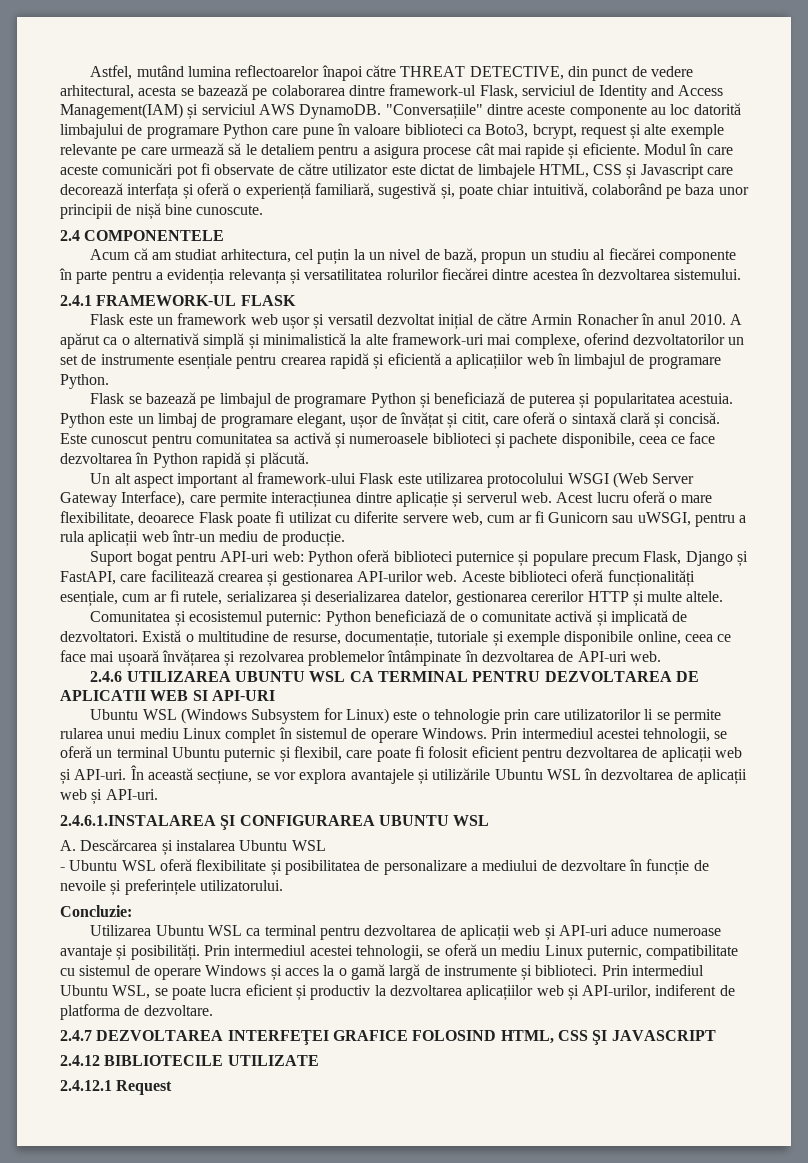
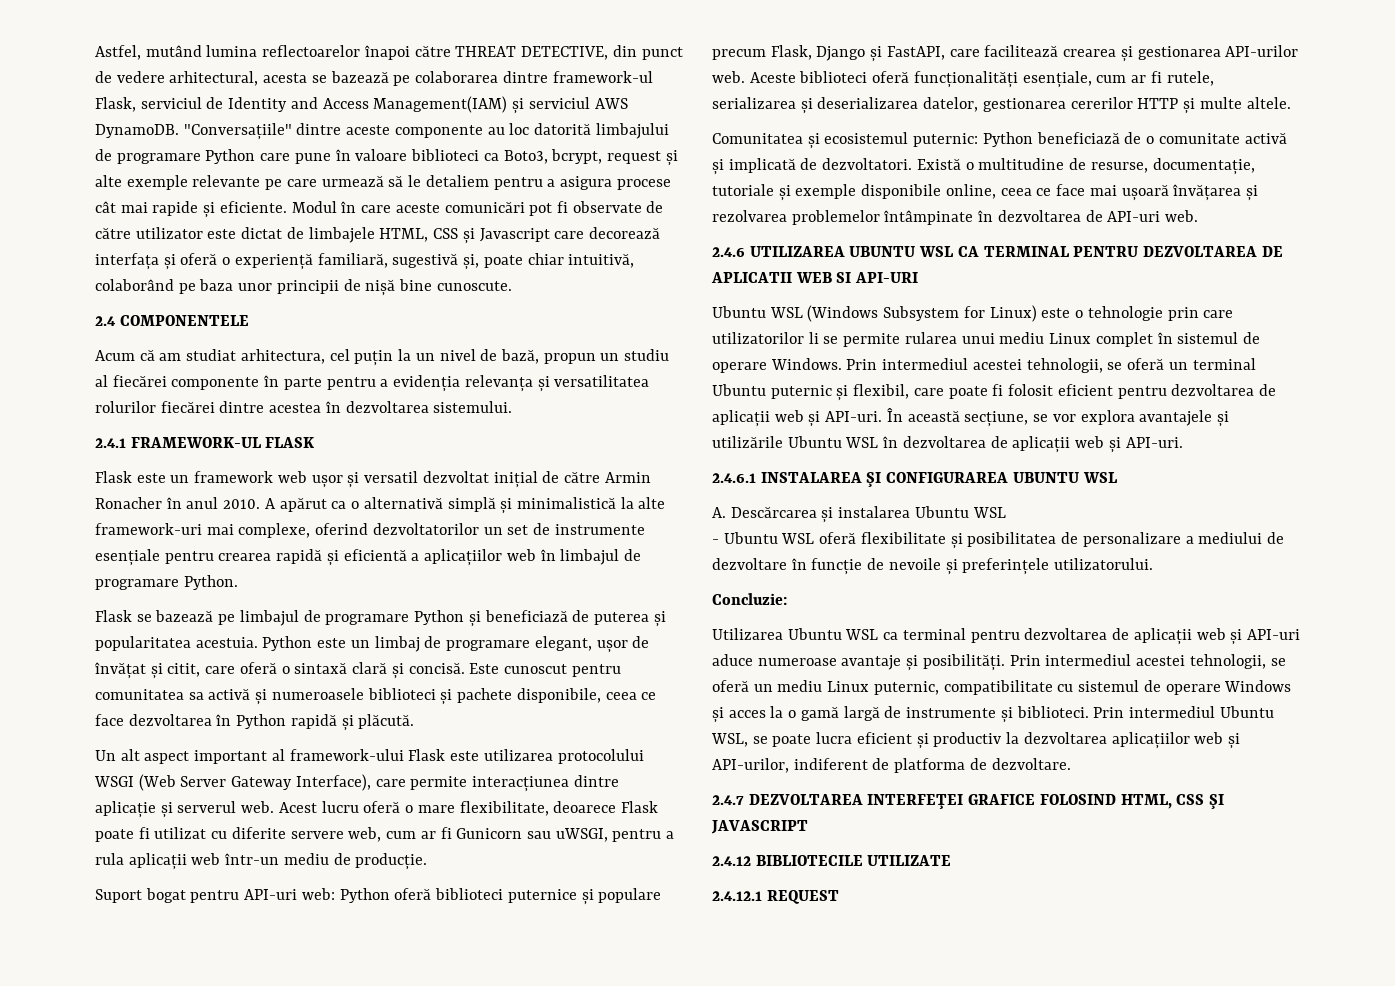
- 2.4.6.1.INSTALAREA ŞI CONFIGURAREA UBUNTU WSL
+ 2.4.6.1 INSTALAREA ŞI CONFIGURAREA UBUNTU WSL
- 2.4.12.1 Request
+ 2.4.12.1 REQUEST

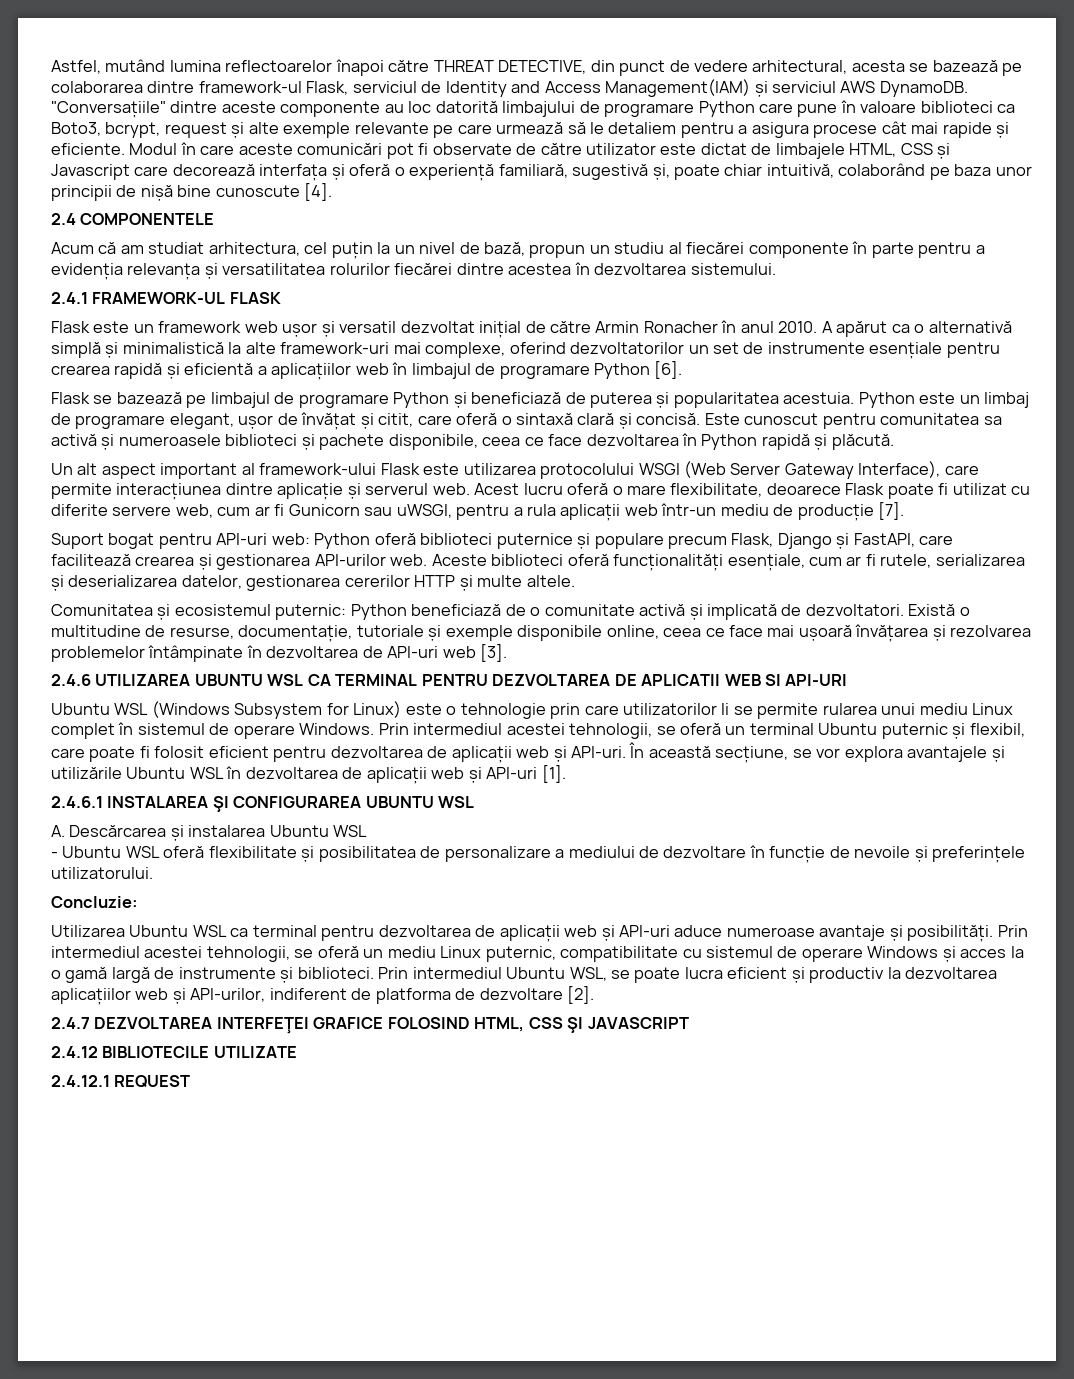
- Modul în care aceste comunicări pot fi observate de către utilizator este dictat de limbajele HTML, CSS și Javascript care decorează interfața și oferă o experiență familiară, sugestivă și, poate chiar intuitivă, colaborând pe baza unor principii de nișă bine cunoscute.
+ Modul în care aceste comunicări pot fi observate de către utilizator este dictat de limbajele HTML, CSS și Javascript care decorează interfața și oferă o experiență familiară, sugestivă și, poate chiar intuitivă, colaborând pe baza unor principii de nișă bine cunoscute [4].
- A apărut ca o alternativă simplă și minimalistică la alte framework-uri mai complexe, oferind dezvoltatorilor un set de instrumente esențiale pentru crearea rapidă și eficientă a aplicațiilor web în limbajul de programare Python.
+ A apărut ca o alternativă simplă și minimalistică la alte framework-uri mai complexe, oferind dezvoltatorilor un set de instrumente esențiale pentru crearea rapidă și eficientă a aplicațiilor web în limbajul de programare Python [6].
- Acest lucru oferă o mare flexibilitate, deoarece Flask poate fi utilizat cu diferite servere web, cum ar fi Gunicorn sau uWSGI, pentru a rula aplicații web într-un mediu de producție.
+ Acest lucru oferă o mare flexibilitate, deoarece Flask poate fi utilizat cu diferite servere web, cum ar fi Gunicorn sau uWSGI, pentru a rula aplicații web într-un mediu de producție [7].
- Există o multitudine de resurse, documentație, tutoriale și exemple disponibile online, ceea ce face mai ușoară învățarea și rezolvarea problemelor întâmpinate în dezvoltarea de API-uri web.
+ Există o multitudine de resurse, documentație, tutoriale și exemple disponibile online, ceea ce face mai ușoară învățarea și rezolvarea problemelor întâmpinate în dezvoltarea de API-uri web [3].
- În această secțiune, se vor explora avantajele și utilizările Ubuntu WSL în dezvoltarea de aplicații web și API-uri.
+ În această secțiune, se vor explora avantajele și utilizările Ubuntu WSL în dezvoltarea de aplicații web și API-uri [1].
- Prin intermediul Ubuntu WSL, se poate lucra eficient și productiv la dezvoltarea aplicațiilor web și API-urilor, indiferent de platforma de dezvoltare.
+ Prin intermediul Ubuntu WSL, se poate lucra eficient și productiv la dezvoltarea aplicațiilor web și API-urilor, indiferent de platforma de dezvoltare [2].

